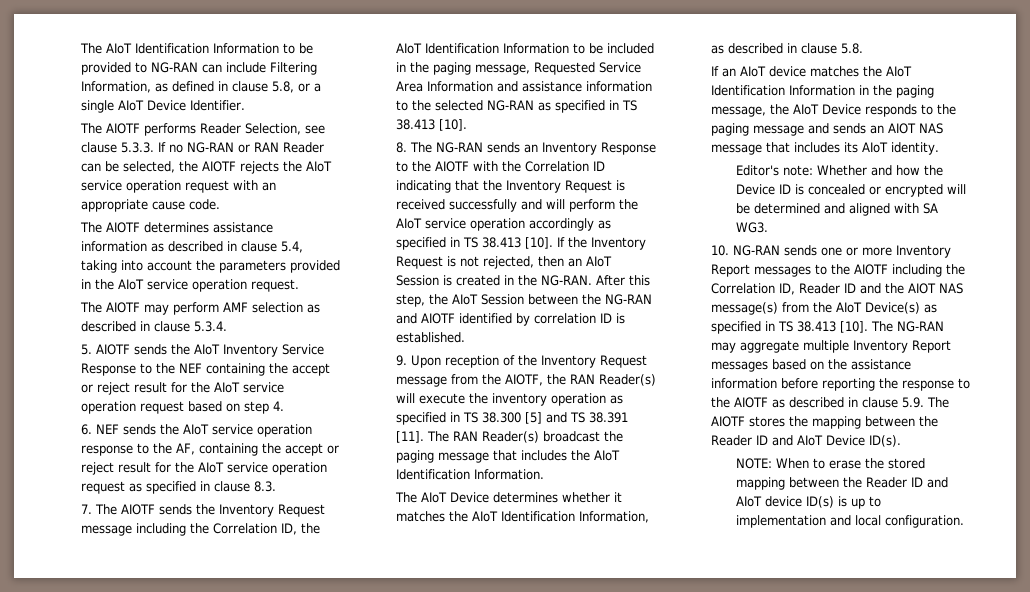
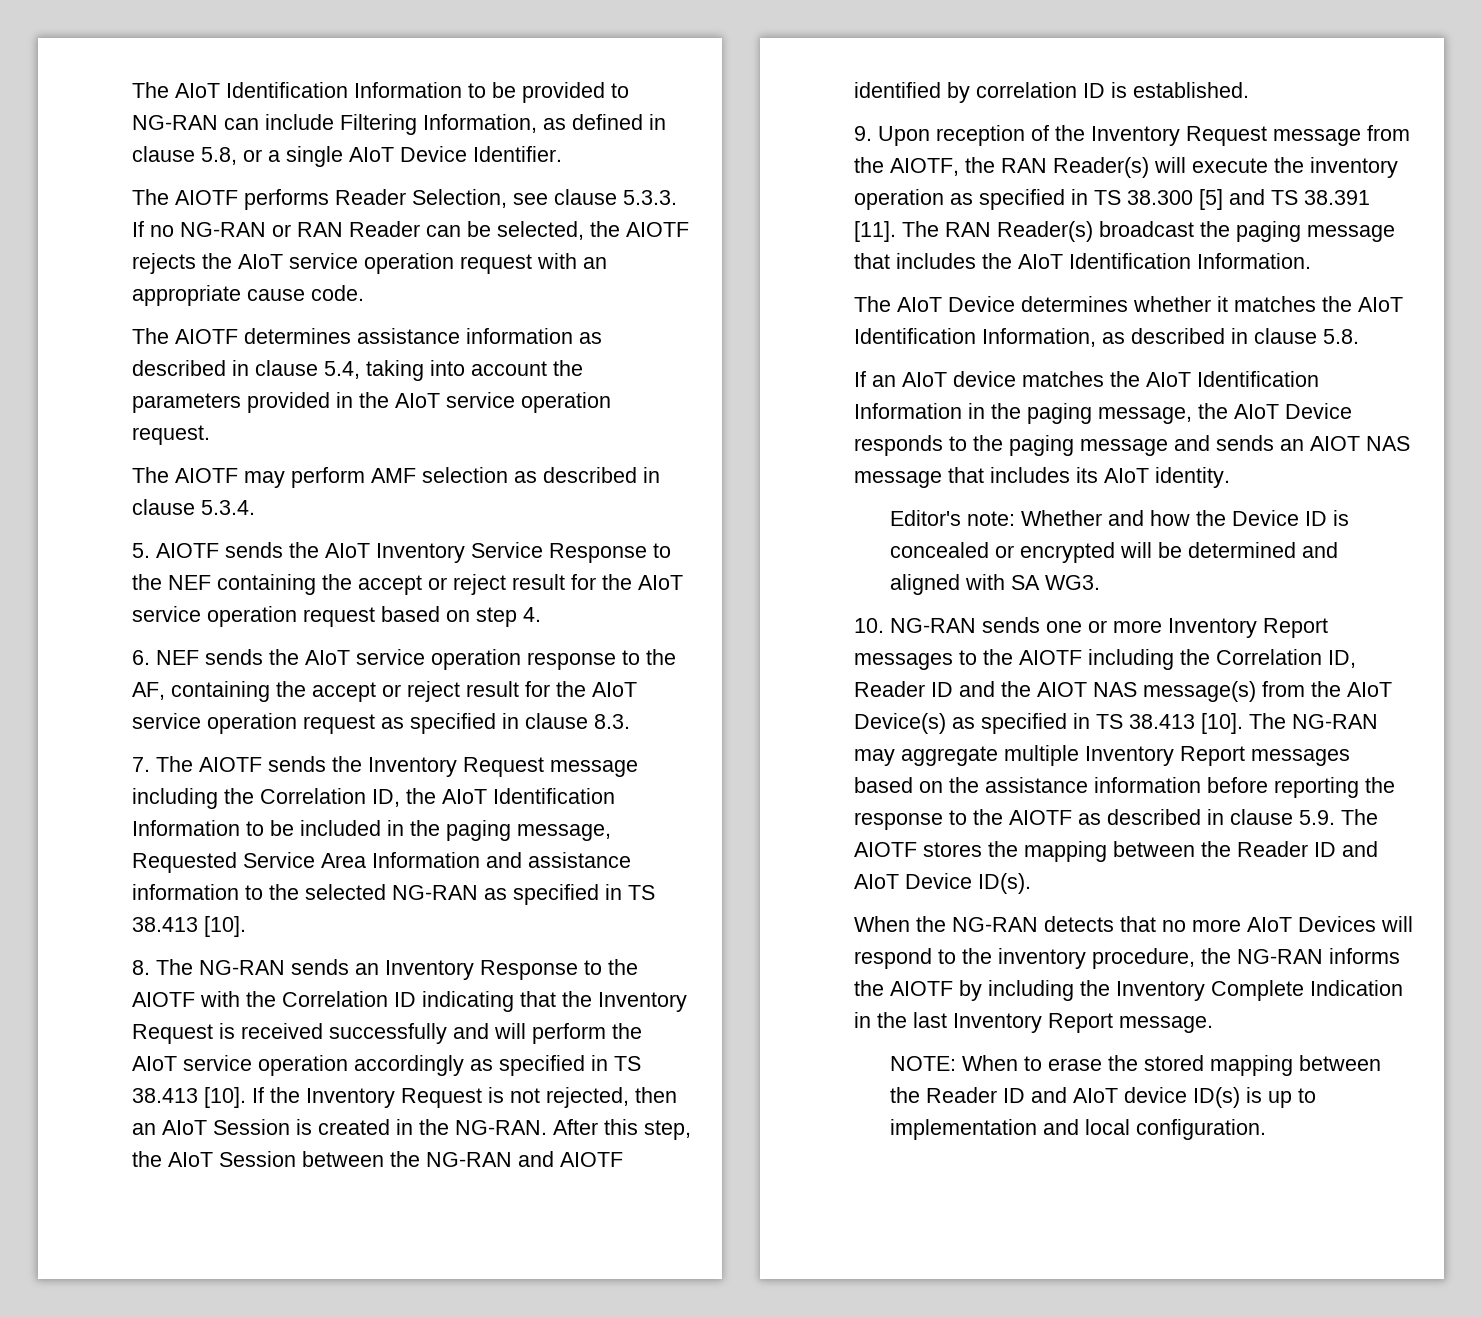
+ When the NG-RAN detects that no more AIoT Devices will respond to the inventory procedure, the NG-RAN informs the AIOTF by including the Inventory Complete Indication in the last Inventory Report message.

